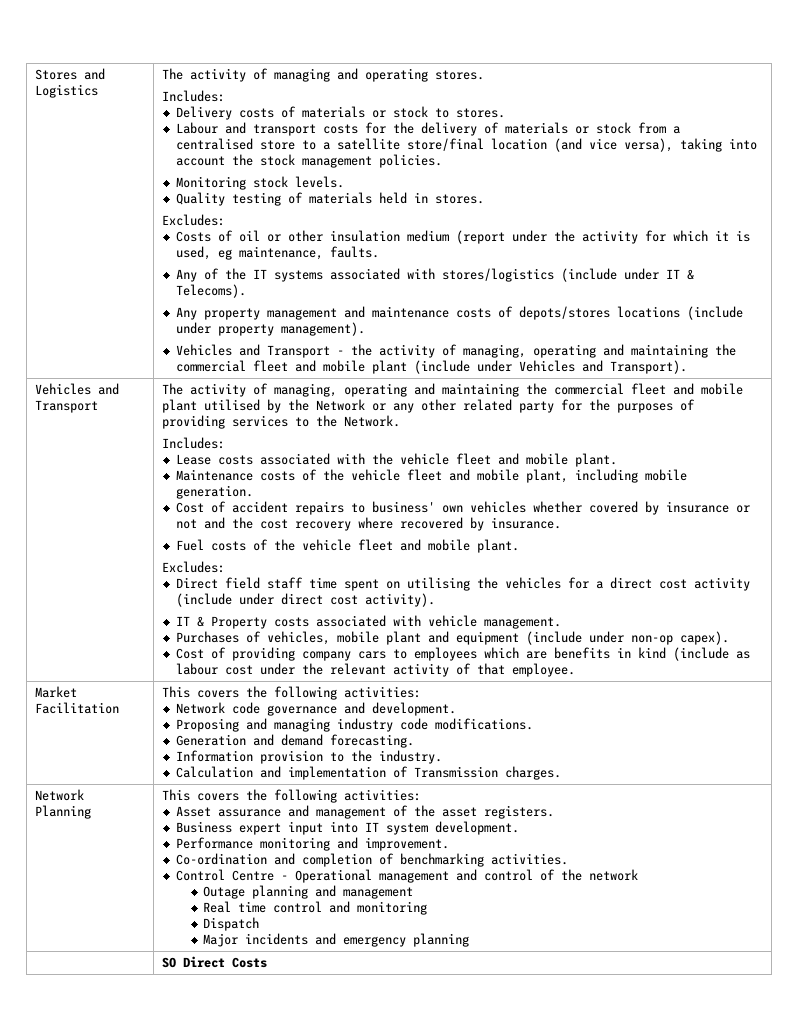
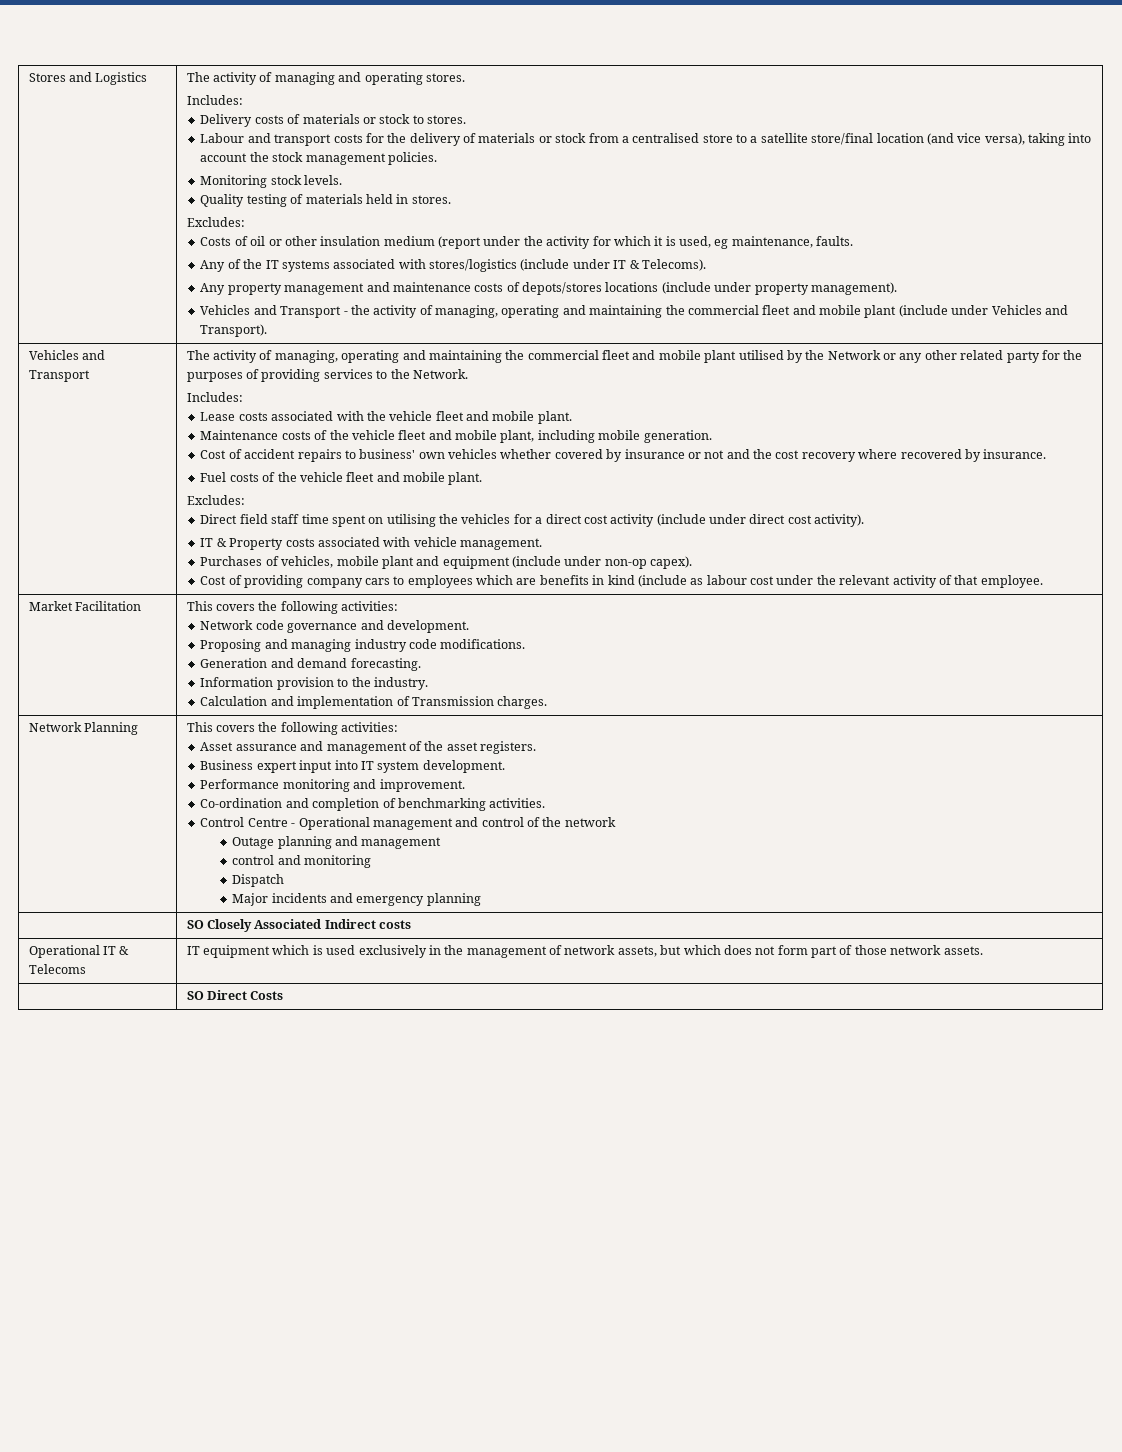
- Real time control and monitoring
+ control and monitoring
+ | SO Closely Associated Indirect costs
+ Operational IT & Telecoms | IT equipment which is used exclusively in the management of network assets, but which does not form part of those network assets.

